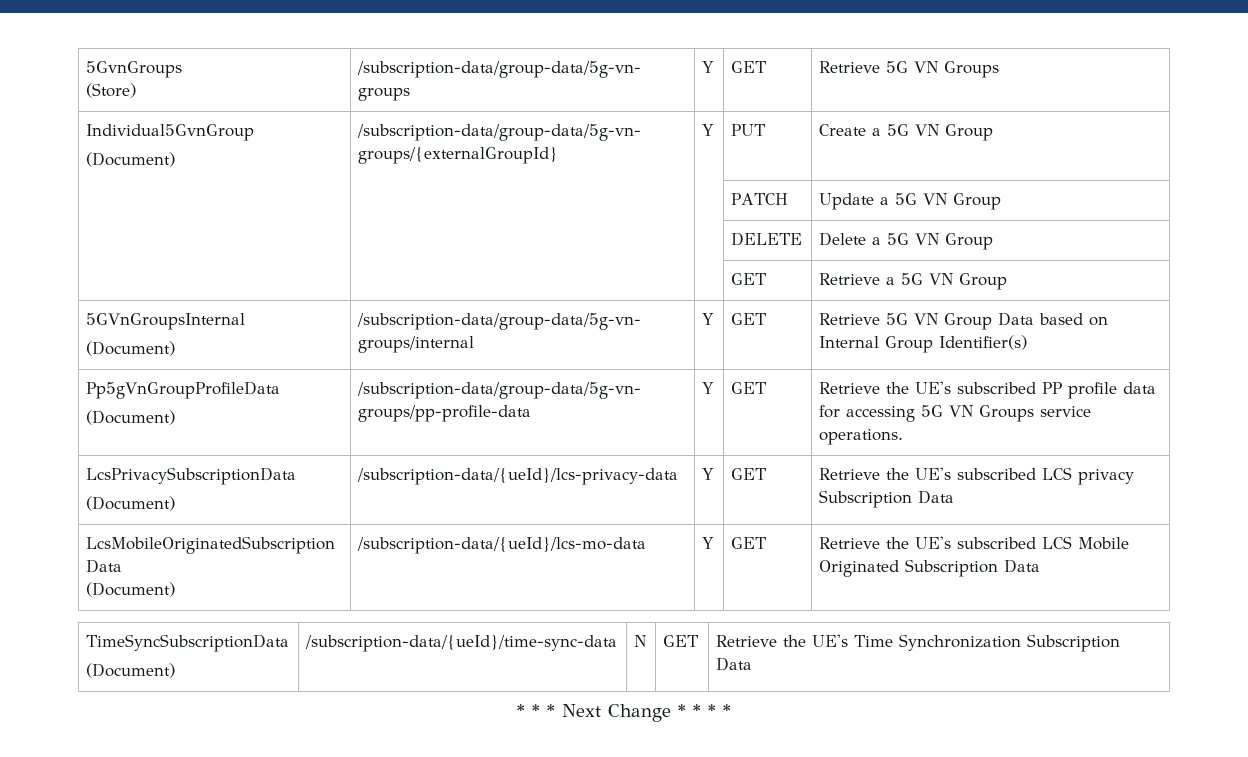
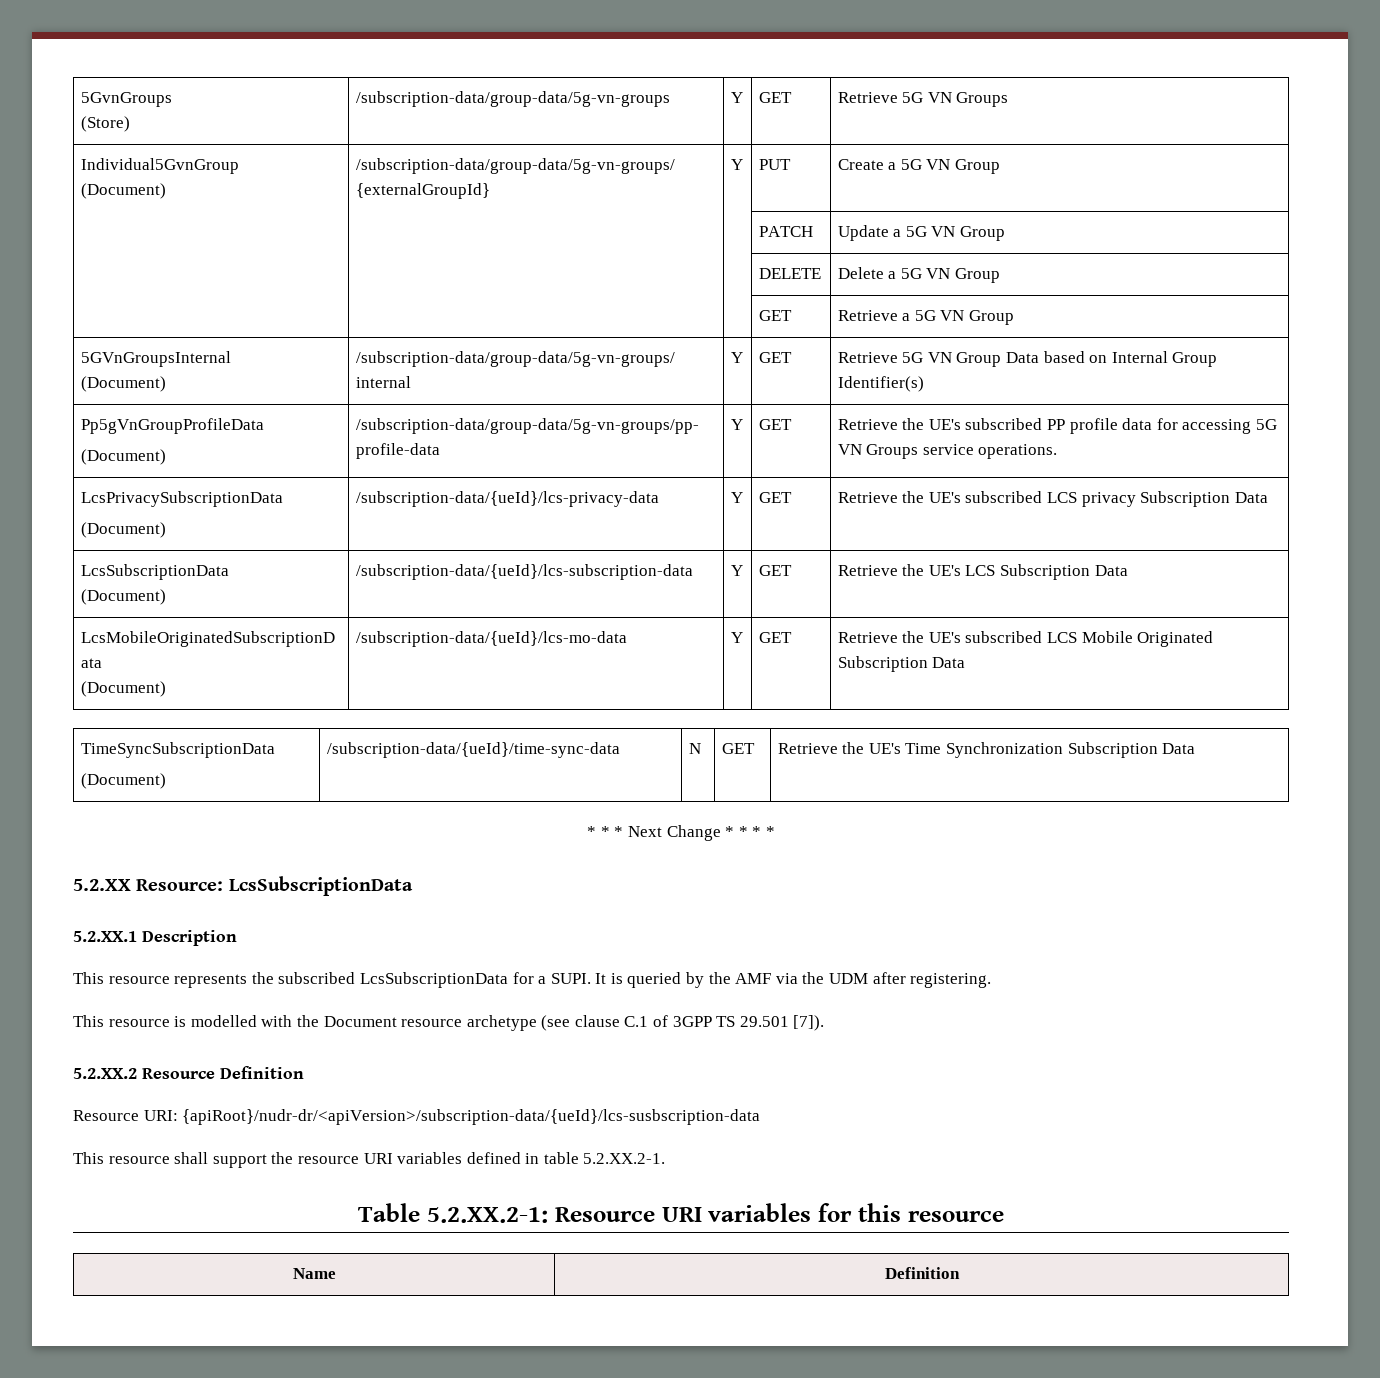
  LcsPrivacySubscriptionData
  (Document) | /subscription-data/{ueId}/lcs-privacy-data | Y | GET | Retrieve the UE's subscribed LCS privacy Subscription Data
+ LcsSubscriptionData
+ (Document) | /subscription-data/{ueId}/lcs-subscription-data | Y | GET | Retrieve the UE's LCS Subscription Data
+ 5.2.XX Resource: LcsSubscriptionData
+ 5.2.XX.1 Description
+ This resource represents the subscribed LcsSubscriptionData for a SUPI. It is queried by the AMF via the UDM after registering.
+ This resource is modelled with the Document resource archetype (see clause C.1 of 3GPP TS 29.501 [7]).
+ 5.2.XX.2 Resource Definition
+ Resource URI: {apiRoot}/nudr-dr/<apiVersion>/subscription-data/{ueId}/lcs-susbscription-data
+ This resource shall support the resource URI variables defined in table 5.2.XX.2-1.
+ Table 5.2.XX.2-1: Resource URI variables for this resource
+ Name | Definition

